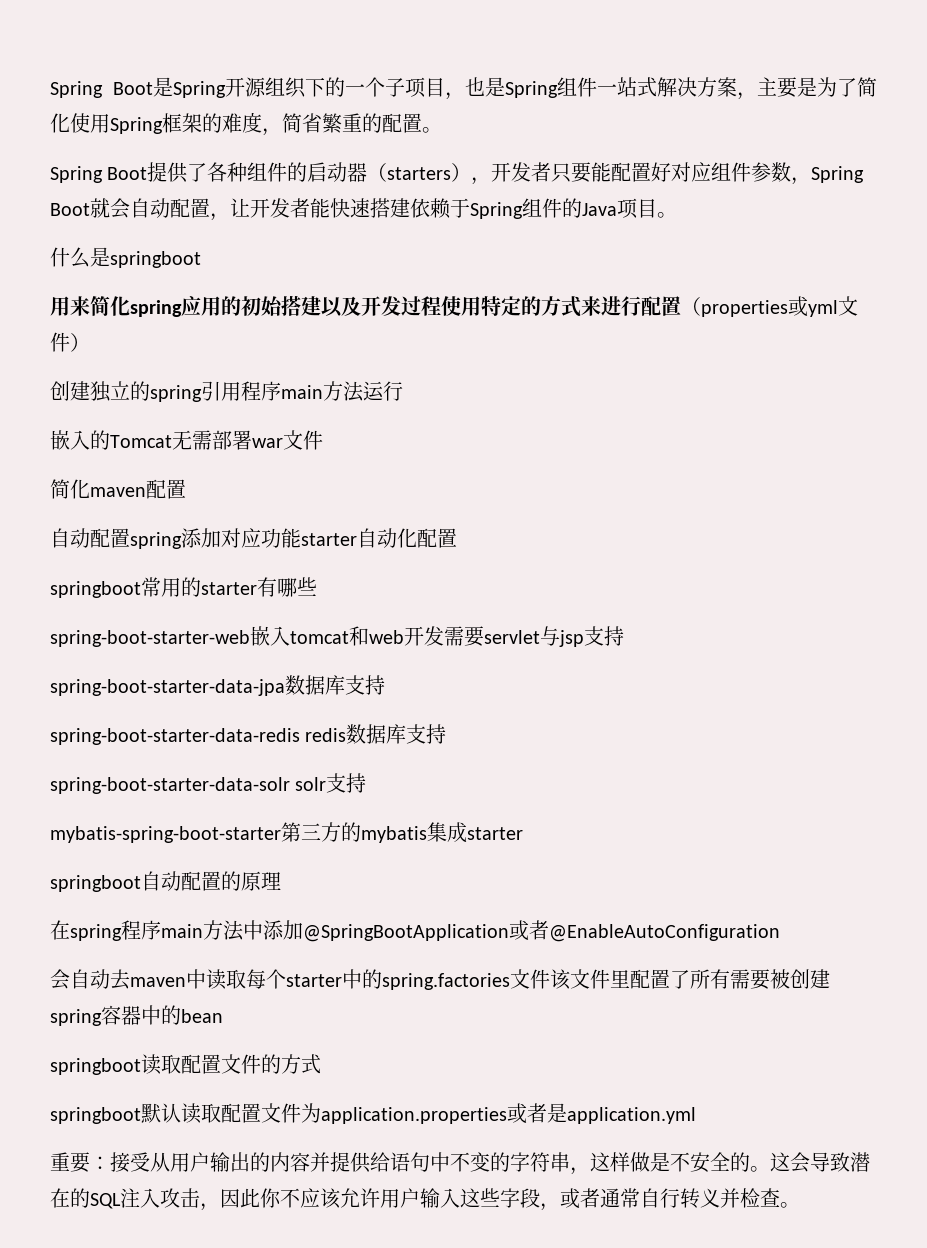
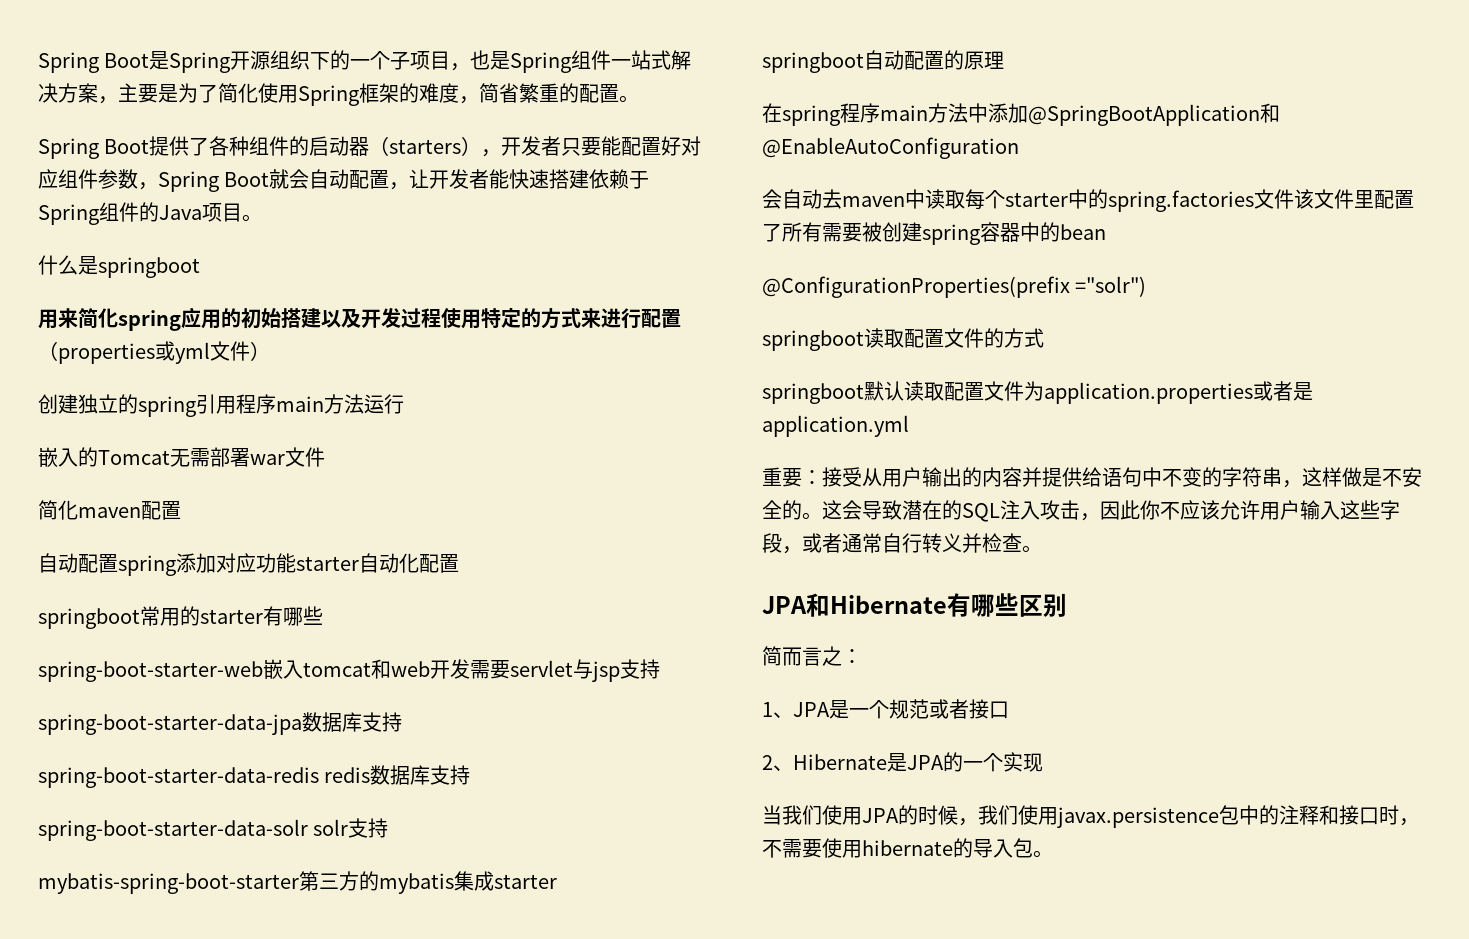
- 在spring程序main方法中添加@SpringBootApplication或者@EnableAutoConfiguration
+ 在spring程序main方法中添加@SpringBootApplication和@EnableAutoConfiguration
+ @ConfigurationProperties(prefix ="solr")
+ JPA和Hibernate有哪些区别
+ 简而言之：
+ 1、JPA是一个规范或者接口
+ 2、Hibernate是JPA的一个实现
+ 当我们使用JPA的时候，我们使用javax.persistence包中的注释和接口时，不需要使用hibernate的导入包。

